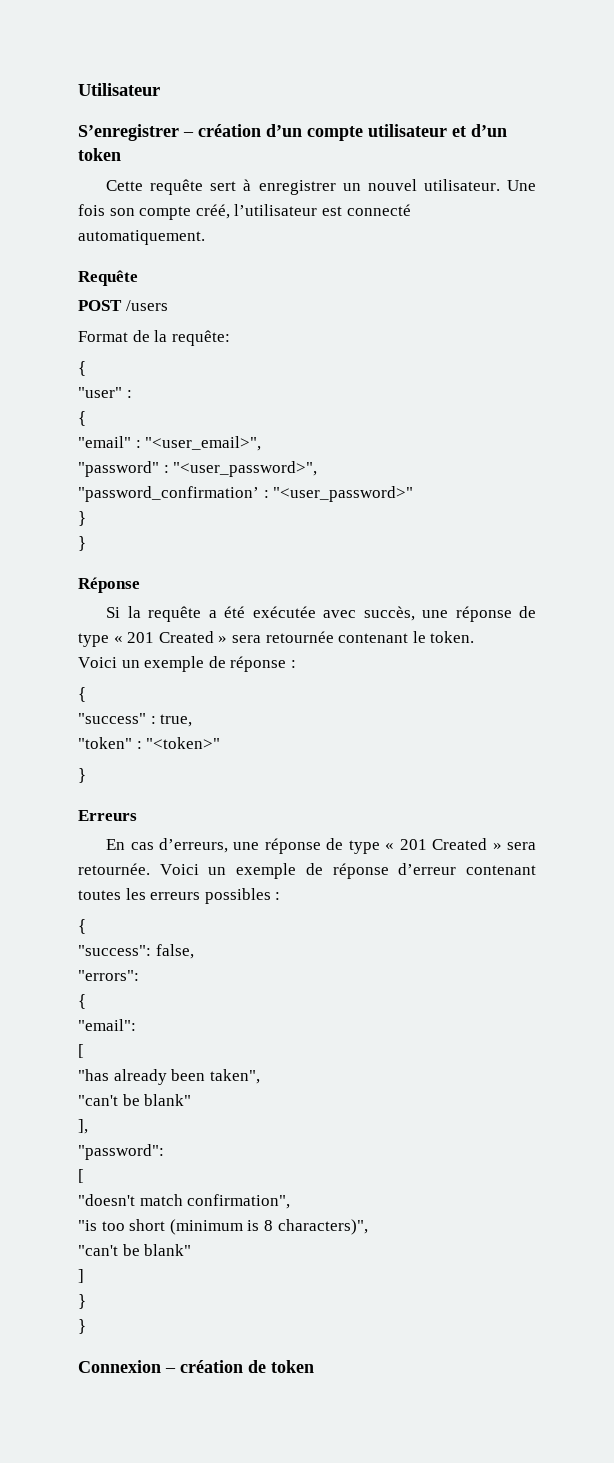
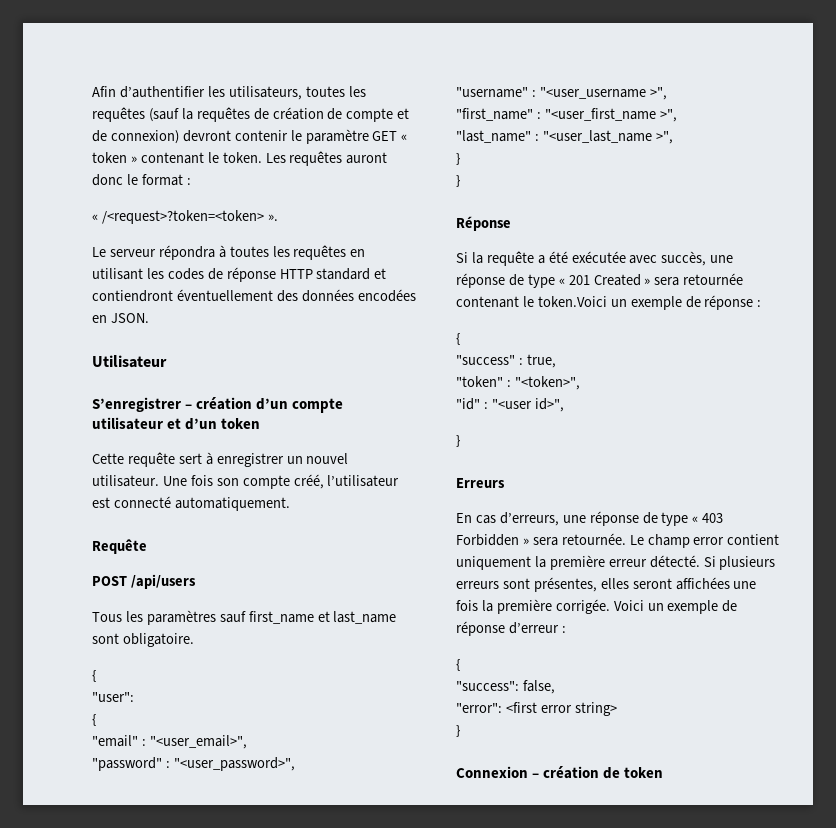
+ Afin d’authentifier les utilisateurs, toutes les requêtes (sauf la requêtes de création de compte et de connexion) devront contenir le paramètre GET « token » contenant le token. Les requêtes auront donc le format :
+ « /<request>?token=<token> ».
+ Le serveur répondra à toutes les requêtes en utilisant les codes de réponse HTTP standard et contiendront éventuellement des données encodées en JSON.
- POST /users
- Format de la requête:
+ POST /api/users
+ Tous les paramètres sauf first_name et last_name sont obligatoire.
  {
- "user" :
+ "user":
- "password_confirmation’ : "<user_password>"
+ "username" : "<user_username >",
+ "first_name" : "<user_first_name >",
+ "last_name" : "<user_last_name >",
- Si la requête a été exécutée avec succès, une réponse de type « 201 Created » sera retournée contenant le token.
- Voici un exemple de réponse :
+ Si la requête a été exécutée avec succès, une réponse de type « 201 Created » sera retournée contenant le token.Voici un exemple de réponse :
- "token" : "<token>"
+ "token" : "<token>",
+ "id" : "<user id>",
- En cas d’erreurs, une réponse de type « 201 Created » sera retournée.
+ En cas d’erreurs, une réponse de type « 403 Forbidden » sera retournée.
+ Le champ error contient uniquement la première erreur détecté. Si plusieurs erreurs sont présentes, elles seront affichées une fois la première corrigée.
- Voici un exemple de réponse d’erreur contenant toutes les erreurs possibles :
+ Voici un exemple de réponse d’erreur :
- "errors":
- {
- "email":
- [
- "has already been taken",
- "can't be blank"
- ],
- "password":
- [
- "doesn't match confirmation",
- "is too short (minimum is 8 characters)",
- "can't be blank"
- ]
- }
+ "error": <first error string>

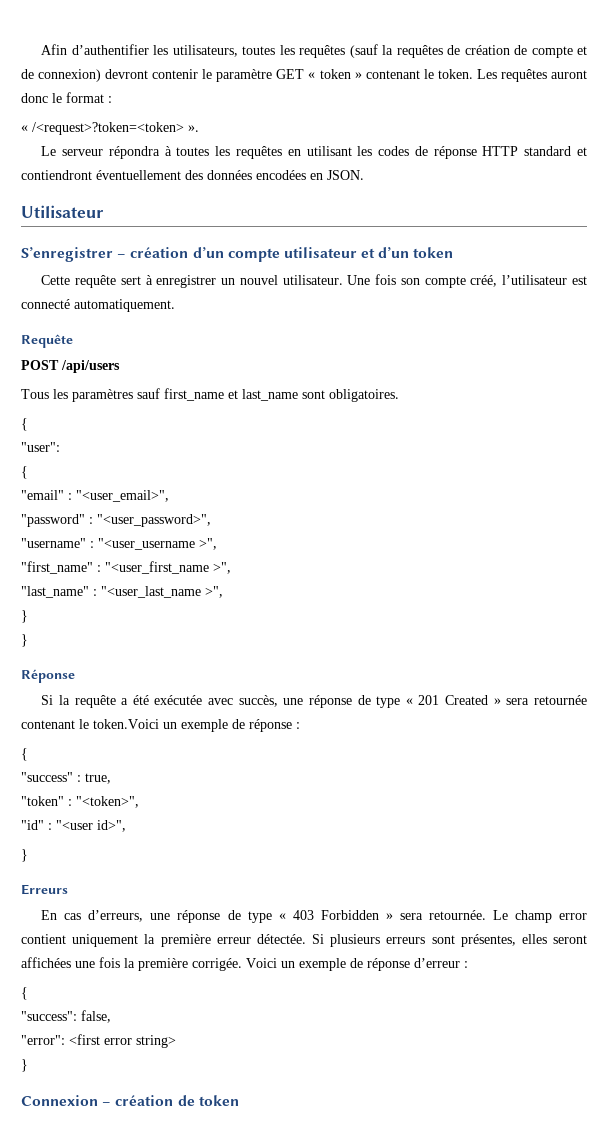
- Tous les paramètres sauf first_name et last_name sont obligatoire.
+ Tous les paramètres sauf first_name et last_name sont obligatoires.
- Le champ error contient uniquement la première erreur détecté.
+ Le champ error contient uniquement la première erreur détectée.

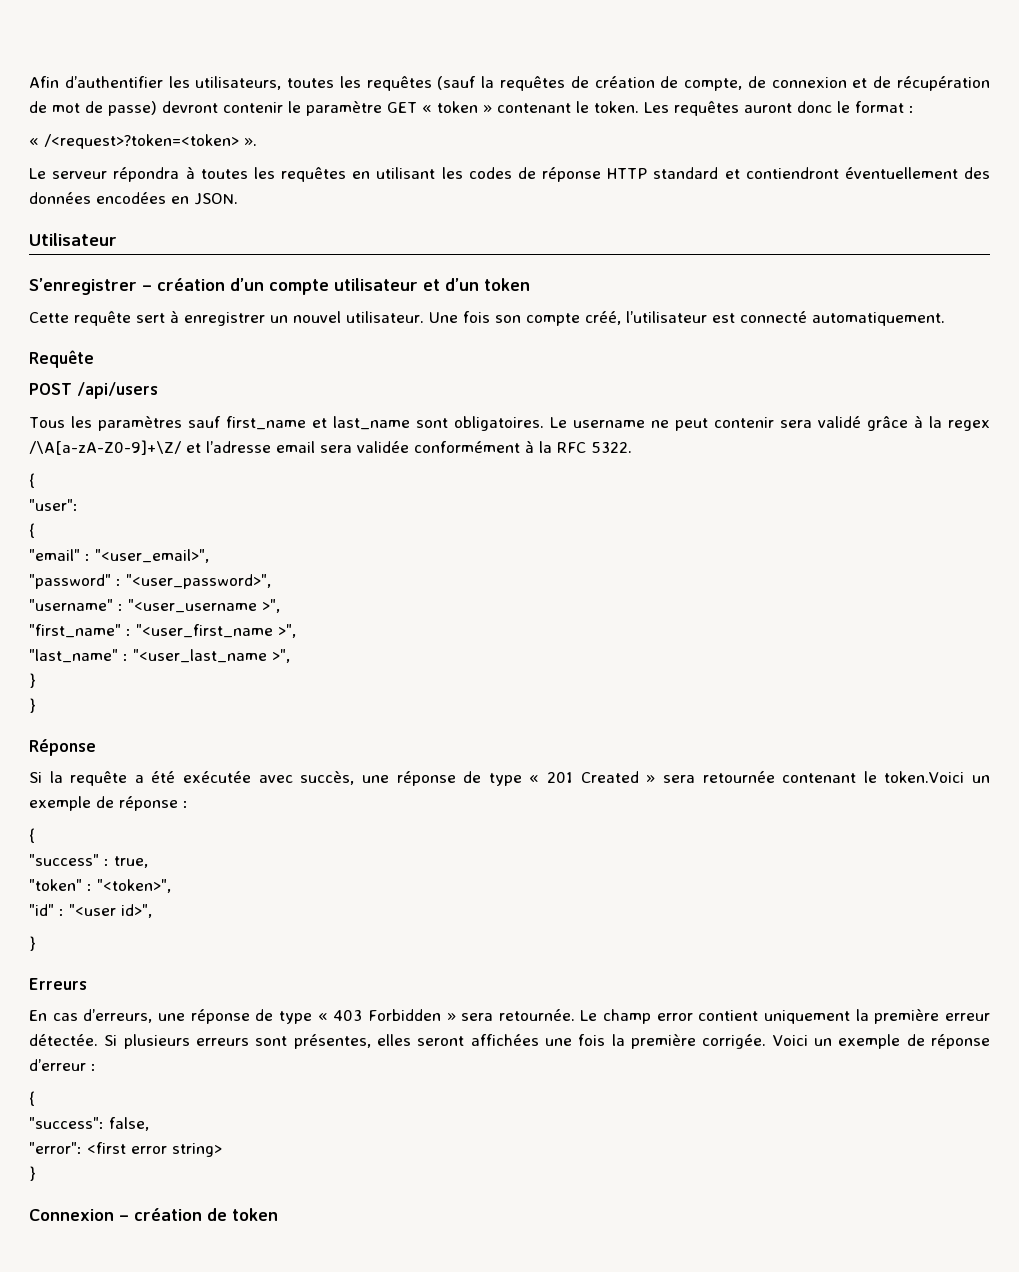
- Afin d’authentifier les utilisateurs, toutes les requêtes (sauf la requêtes de création de compte et de connexion) devront contenir le paramètre GET « token » contenant le token.
+ Afin d’authentifier les utilisateurs, toutes les requêtes (sauf la requêtes de création de compte, de connexion et de récupération de mot de passe) devront contenir le paramètre GET « token » contenant le token.
+ Le username ne peut contenir sera validé grâce à la regex /\A[a-zA-Z0-9]+\Z/ et l’adresse email sera validée conformément à la RFC 5322.

